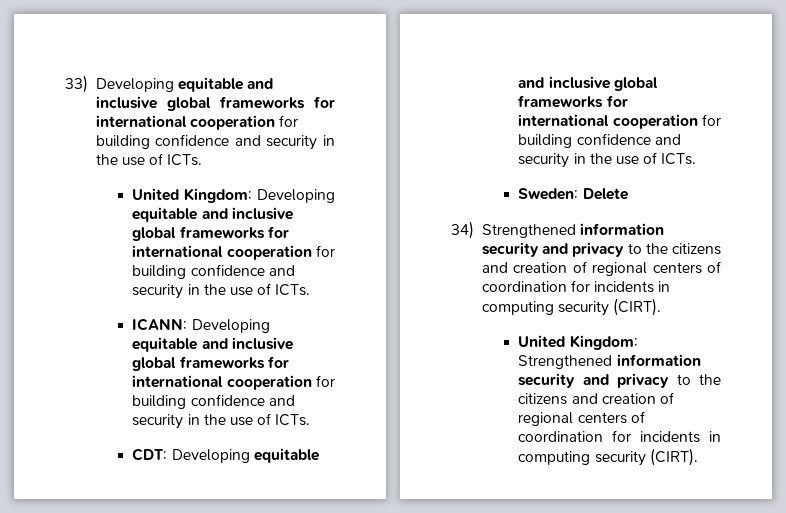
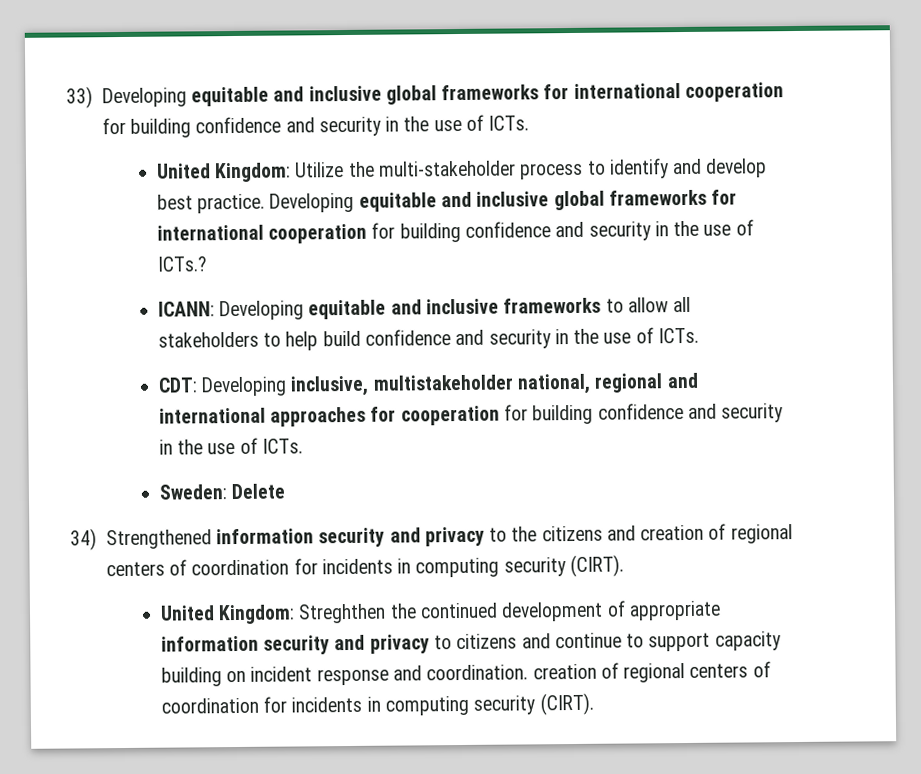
- United Kingdom: Developing equitable and inclusive global frameworks for international cooperation for building confidence and security in the use of ICTs.
+ United Kingdom: Utilize the multi-stakeholder process to identify and develop best practice. Developing equitable and inclusive global frameworks for international cooperation for building confidence and security in the use of ICTs.?
- ICANN: Developing equitable and inclusive global frameworks for international cooperation for building confidence and security in the use of ICTs.
+ ICANN: Developing equitable and inclusive frameworks to allow all stakeholders to help build confidence and security in the use of ICTs.
- CDT: Developing equitable and inclusive global frameworks for international cooperation for building confidence and security in the use of ICTs.
+ CDT: Developing inclusive, multistakeholder national, regional and international approaches for cooperation for building confidence and security in the use of ICTs.
- United Kingdom: Strengthened information security and privacy to the citizens and creation of regional centers of coordination for incidents in computing security (CIRT).
+ United Kingdom: Streghthen the continued development of appropriate information security and privacy to citizens and continue to support capacity building on incident response and coordination. creation of regional centers of coordination for incidents in computing security (CIRT).

